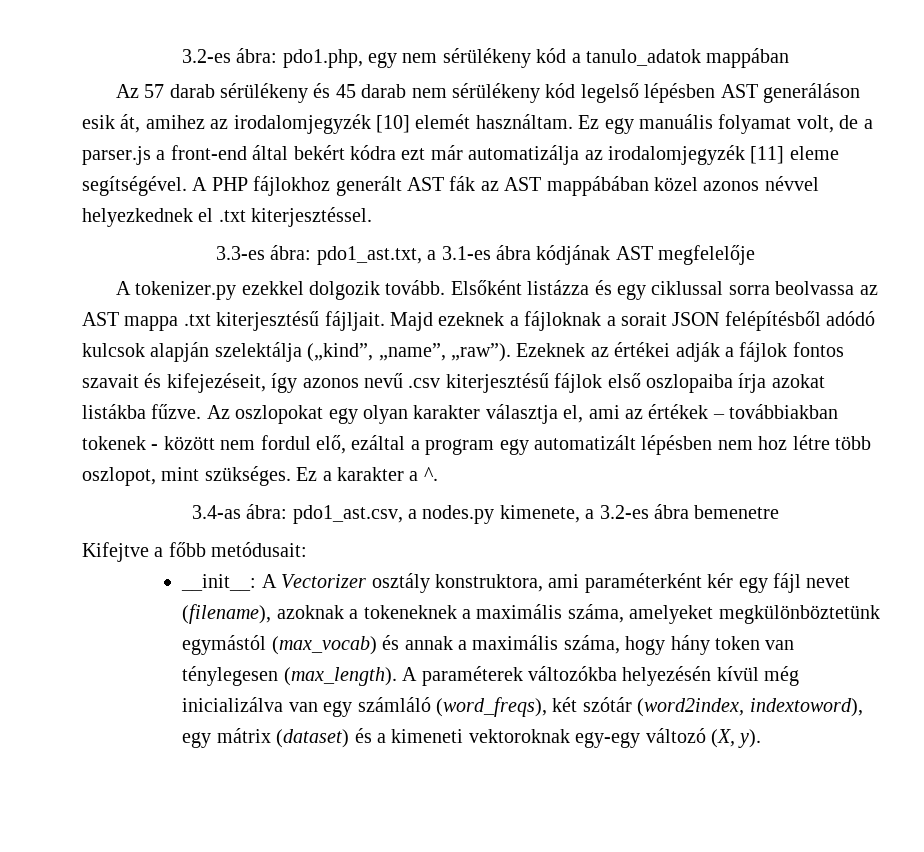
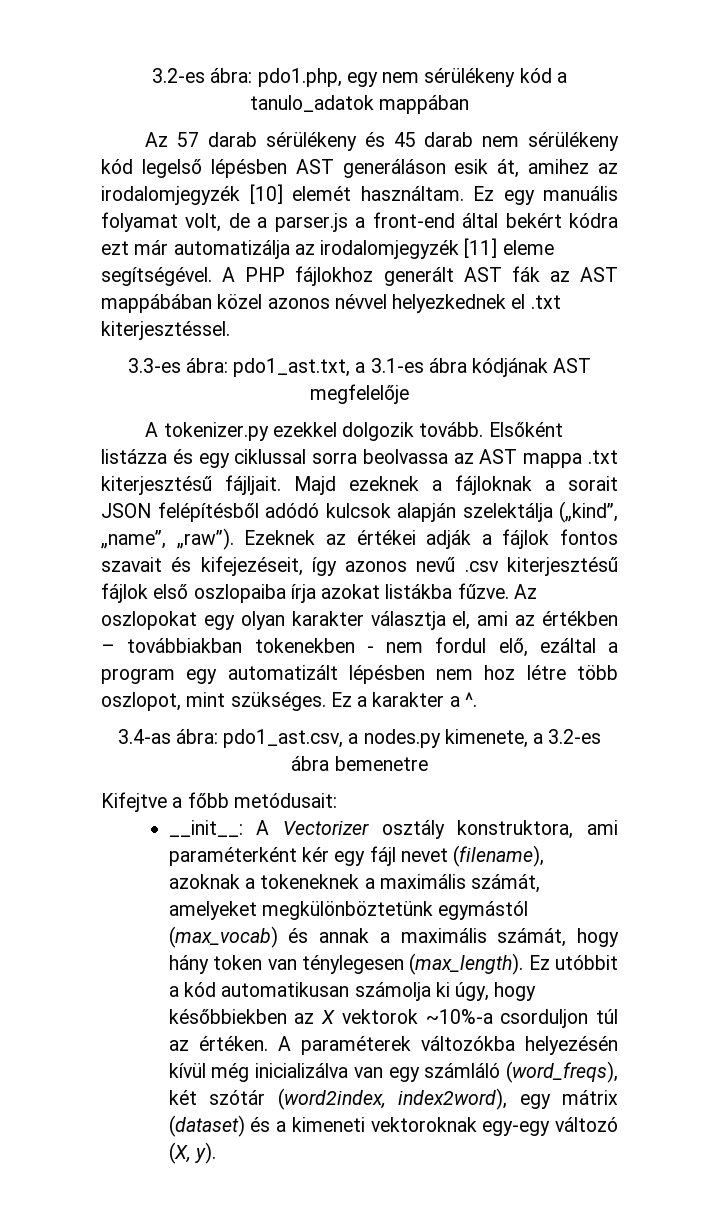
- Az oszlopokat egy olyan karakter választja el, ami az értékek – továbbiakban tokenek - között nem fordul elő, ezáltal a program egy automatizált lépésben nem hoz létre több oszlopot, mint szükséges.
+ Az oszlopokat egy olyan karakter választja el, ami az értékben – továbbiakban tokenekben - nem fordul elő, ezáltal a program egy automatizált lépésben nem hoz létre több oszlopot, mint szükséges.
- __init__: A Vectorizer osztály konstruktora, ami paraméterként kér egy fájl nevet (filename), azoknak a tokeneknek a maximális száma, amelyeket megkülönböztetünk egymástól (max_vocab) és annak a maximális száma, hogy hány token van ténylegesen (max_length).
+ __init__: A Vectorizer osztály konstruktora, ami paraméterként kér egy fájl nevet (filename), azoknak a tokeneknek a maximális számát, amelyeket megkülönböztetünk egymástól (max_vocab) és annak a maximális számát, hogy hány token van ténylegesen (max_length).
+ Ez utóbbit a kód automatikusan számolja ki úgy, hogy későbbiekben az X vektorok ~10%-a csorduljon túl az értéken.
- A paraméterek változókba helyezésén kívül még inicializálva van egy számláló (word_freqs), két szótár (word2index, indextoword), egy mátrix (dataset) és a kimeneti vektoroknak egy-egy változó (X, y).
+ A paraméterek változókba helyezésén kívül még inicializálva van egy számláló (word_freqs), két szótár (word2index, index2word), egy mátrix (dataset) és a kimeneti vektoroknak egy-egy változó (X, y).

